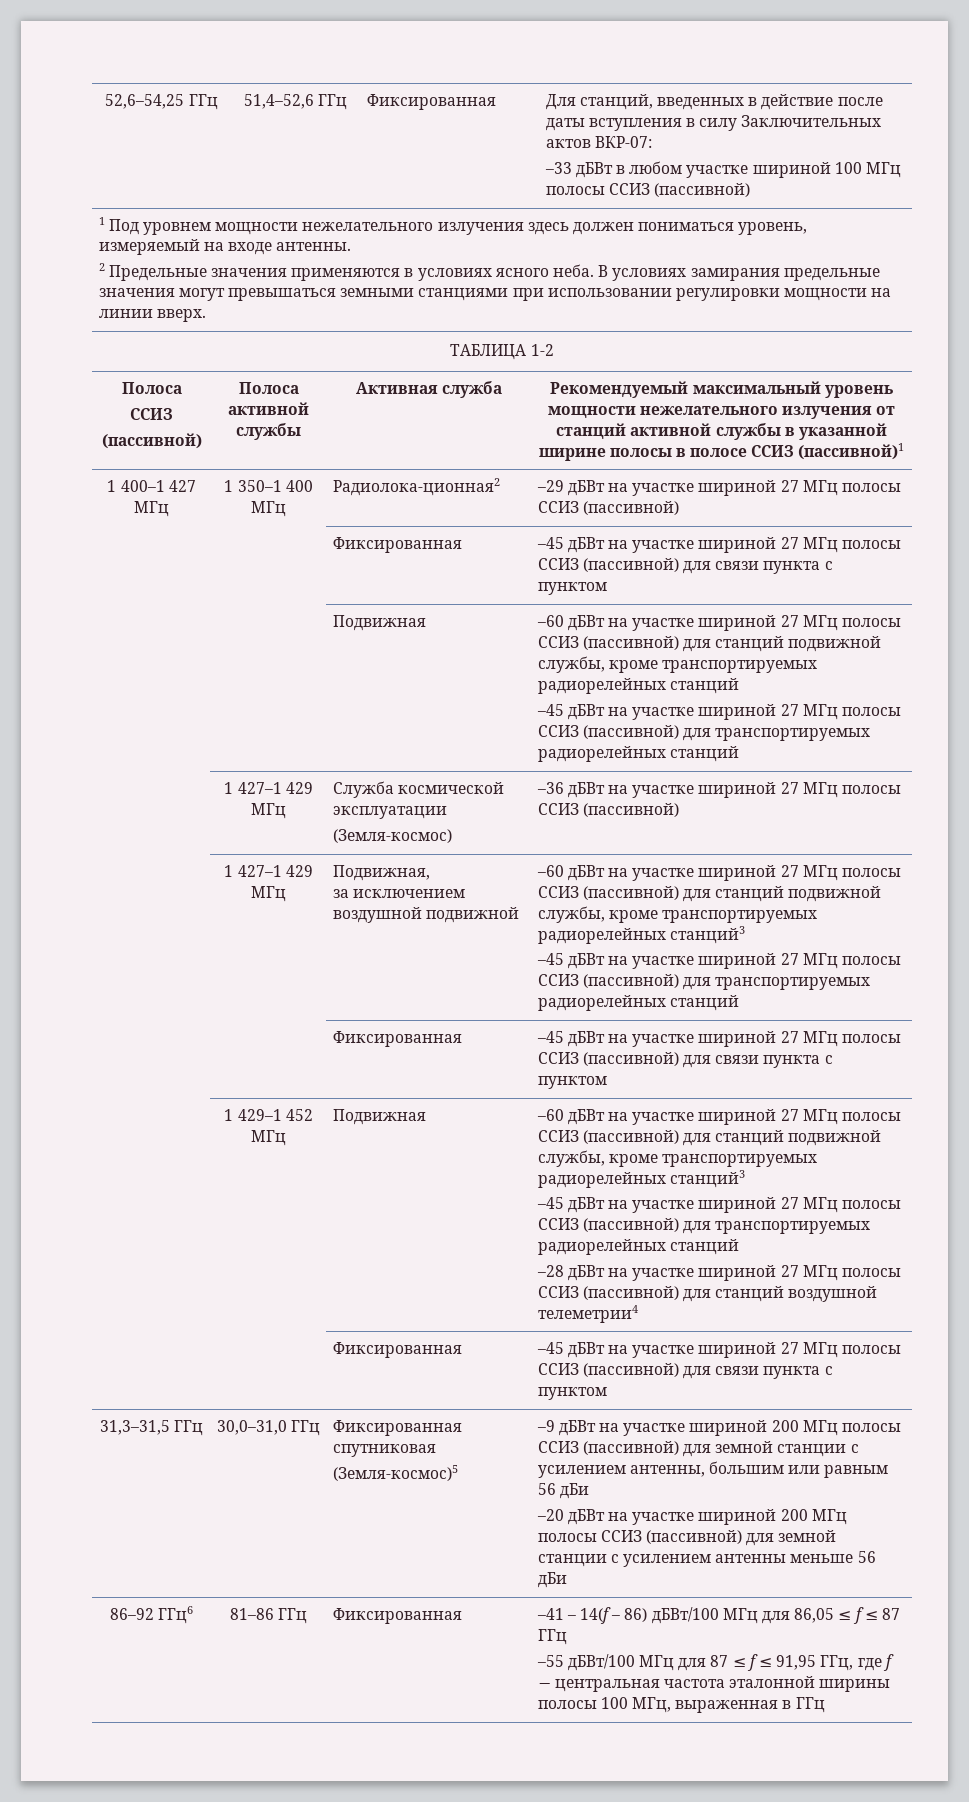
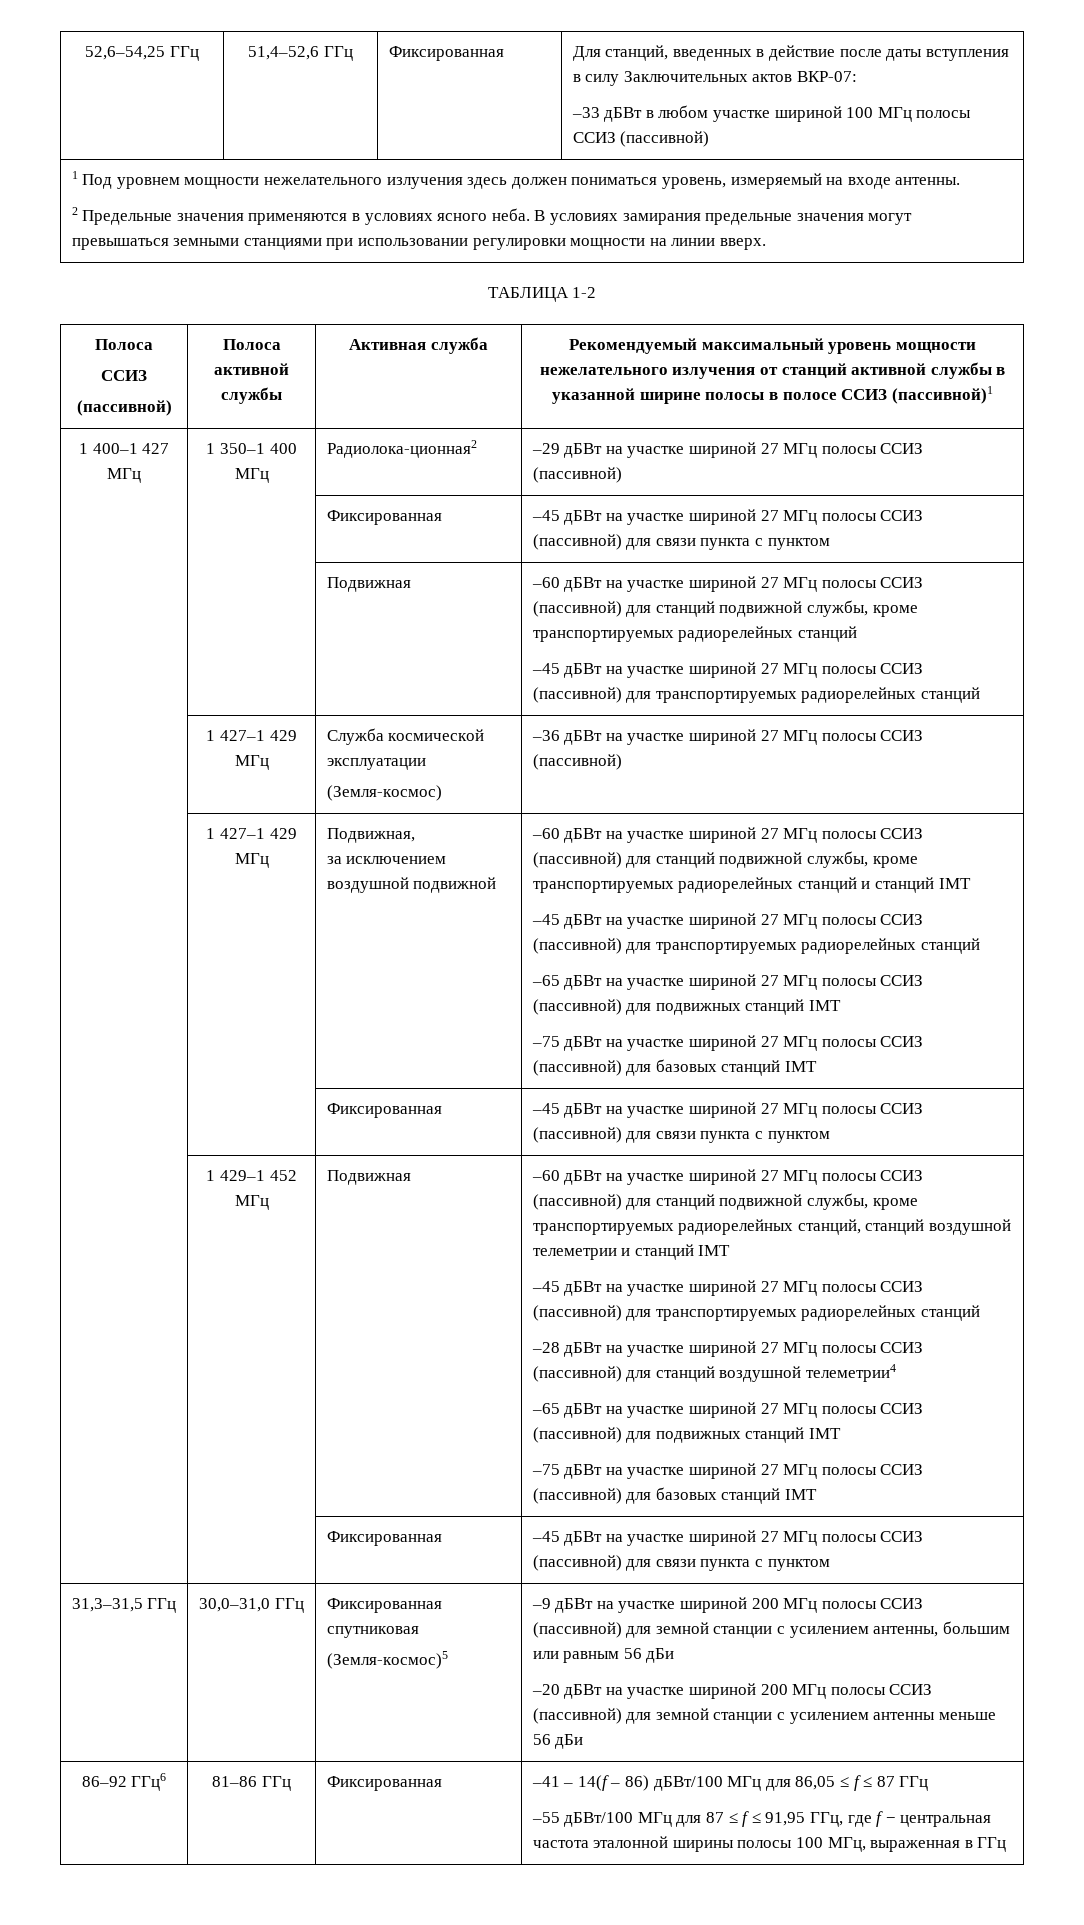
- за исключением воздушной подвижной | –60 дБВт на участке шириной 27 МГц полосы ССИЗ (пассивной) для станций подвижной службы, кроме транспортируемых радиорелейных станций3
+ за исключением воздушной подвижной | –60 дБВт на участке шириной 27 МГц полосы ССИЗ (пассивной) для станций подвижной службы, кроме транспортируемых радиорелейных станций и станций IMT
  –45 дБВт на участке шириной 27 МГц полосы ССИЗ (пассивной) для транспортируемых радиорелейных станций
+ –65 дБВт на участке шириной 27 МГц полосы ССИЗ (пассивной) для подвижных станций IMT
+ –75 дБВт на участке шириной 27 МГц полосы ССИЗ (пассивной) для базовых станций IMT
- Подвижная | –60 дБВт на участке шириной 27 МГц полосы ССИЗ (пассивной) для станций подвижной службы, кроме транспортируемых радиорелейных станций3
+ Подвижная | –60 дБВт на участке шириной 27 МГц полосы ССИЗ (пассивной) для станций подвижной службы, кроме транспортируемых радиорелейных станций, станций воздушной телеметрии и станций IMT
  –28 дБВт на участке шириной 27 МГц полосы ССИЗ (пассивной) для станций воздушной телеметрии4
+ –65 дБВт на участке шириной 27 МГц полосы ССИЗ (пассивной) для подвижных станций IMT
+ –75 дБВт на участке шириной 27 МГц полосы ССИЗ (пассивной) для базовых станций IMT

